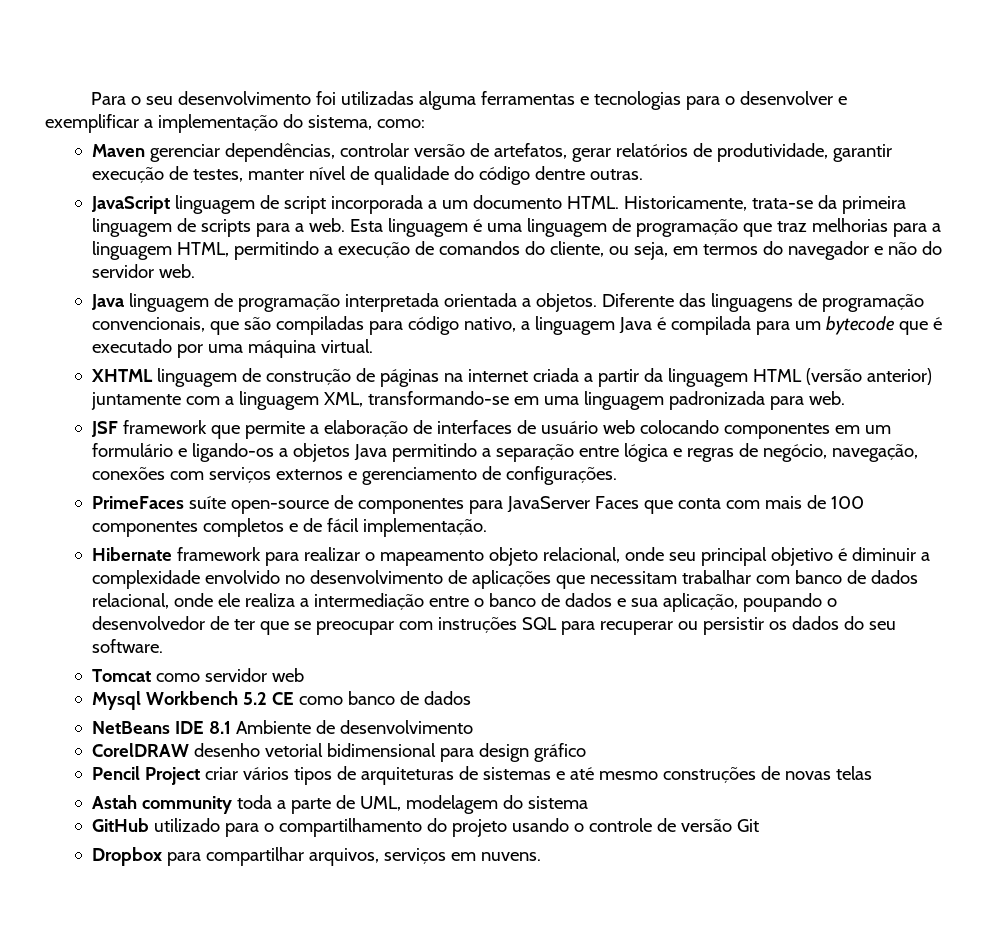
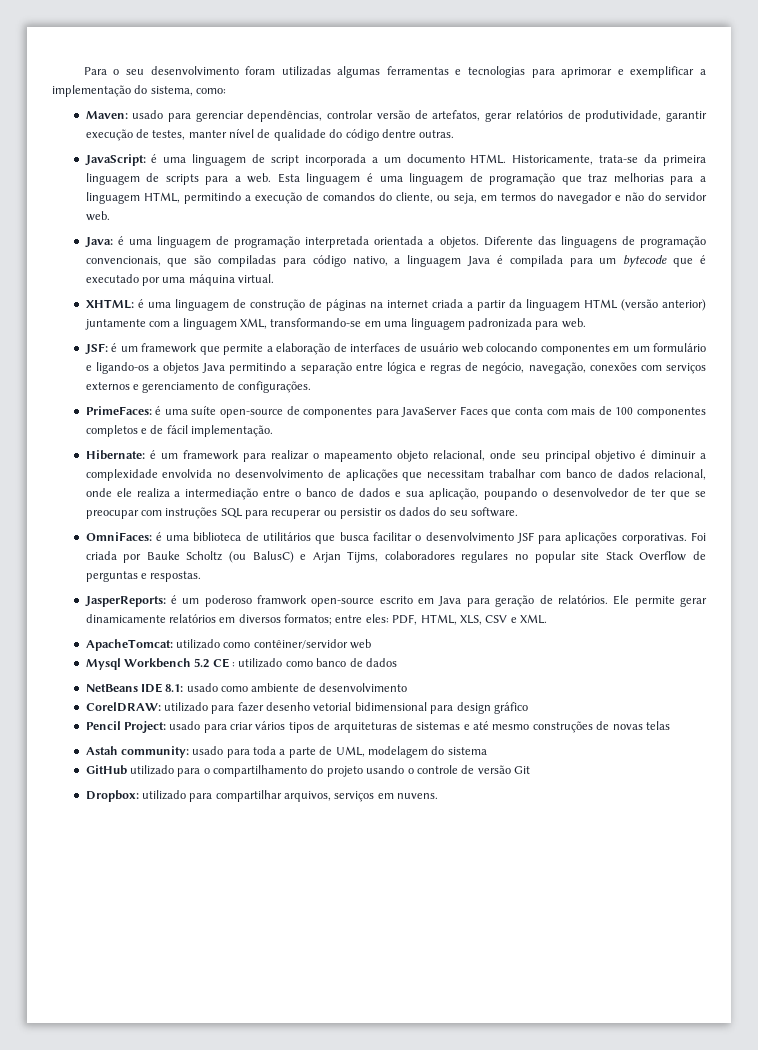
- Para o seu desenvolvimento foi utilizadas alguma ferramentas e tecnologias para o desenvolver e exemplificar a implementação do sistema, como:
+ Para o seu desenvolvimento foram utilizadas algumas ferramentas e tecnologias para aprimorar e exemplificar a implementação do sistema, como:
- Maven gerenciar dependências, controlar versão de artefatos, gerar relatórios de produtividade, garantir execução de testes, manter nível de qualidade do código dentre outras.
+ Maven: usado para gerenciar dependências, controlar versão de artefatos, gerar relatórios de produtividade, garantir execução de testes, manter nível de qualidade do código dentre outras.
- JavaScript linguagem de script incorporada a um documento HTML.
+ JavaScript: é uma linguagem de script incorporada a um documento HTML.
- Java linguagem de programação interpretada orientada a objetos.
+ Java: é uma linguagem de programação interpretada orientada a objetos.
- XHTML linguagem de construção de páginas na internet criada a partir da linguagem HTML (versão anterior) juntamente com a linguagem XML, transformando-se em uma linguagem padronizada para web.
+ XHTML: é uma linguagem de construção de páginas na internet criada a partir da linguagem HTML (versão anterior) juntamente com a linguagem XML, transformando-se em uma linguagem padronizada para web.
- JSF framework que permite a elaboração de interfaces de usuário web colocando componentes em um formulário e ligando-os a objetos Java permitindo a separação entre lógica e regras de negócio, navegação, conexões com serviços externos e gerenciamento de configurações.
+ JSF: é um framework que permite a elaboração de interfaces de usuário web colocando componentes em um formulário e ligando-os a objetos Java permitindo a separação entre lógica e regras de negócio, navegação, conexões com serviços externos e gerenciamento de configurações.
- PrimeFaces suíte open-source de componentes para JavaServer Faces que conta com mais de 100 componentes completos e de fácil implementação.
+ PrimeFaces: é uma suíte open-source de componentes para JavaServer Faces que conta com mais de 100 componentes completos e de fácil implementação.
- Hibernate framework para realizar o mapeamento objeto relacional, onde seu principal objetivo é diminuir a complexidade envolvido no desenvolvimento de aplicações que necessitam trabalhar com banco de dados relacional, onde ele realiza a intermediação entre o banco de dados e sua aplicação, poupando o desenvolvedor de ter que se preocupar com instruções SQL para recuperar ou persistir os dados do seu software.
+ Hibernate: é um framework para realizar o mapeamento objeto relacional, onde seu principal objetivo é diminuir a complexidade envolvida no desenvolvimento de aplicações que necessitam trabalhar com banco de dados relacional, onde ele realiza a intermediação entre o banco de dados e sua aplicação, poupando o desenvolvedor de ter que se preocupar com instruções SQL para recuperar ou persistir os dados do seu software.
- Tomcat como servidor web
+ OmniFaces: é uma biblioteca de utilitários que busca facilitar o desenvolvimento JSF para aplicações corporativas. Foi criada por Bauke Scholtz (ou BalusC) e Arjan Tijms, colaboradores regulares no popular site Stack Overflow de perguntas e respostas.
+ JasperReports: é um poderoso framwork open-source escrito em Java para geração de relatórios. Ele permite gerar dinamicamente relatórios em diversos formatos; entre eles: PDF, HTML, XLS, CSV e XML.
+ ApacheTomcat: utilizado como contêiner/servidor web
- Mysql Workbench 5.2 CE como banco de dados
+ Mysql Workbench 5.2 CE : utilizado como banco de dados
- NetBeans IDE 8.1 Ambiente de desenvolvimento
- CorelDRAW desenho vetorial bidimensional para design gráfico
+ NetBeans IDE 8.1: usado como ambiente de desenvolvimento
+ CorelDRAW: utilizado para fazer desenho vetorial bidimensional para design gráfico
- Pencil Project criar vários tipos de arquiteturas de sistemas e até mesmo construções de novas telas
+ Pencil Project: usado para criar vários tipos de arquiteturas de sistemas e até mesmo construções de novas telas
- Astah community toda a parte de UML, modelagem do sistema
+ Astah community: usado para toda a parte de UML, modelagem do sistema
- Dropbox para compartilhar arquivos, serviços em nuvens.
+ Dropbox: utilizado para compartilhar arquivos, serviços em nuvens.

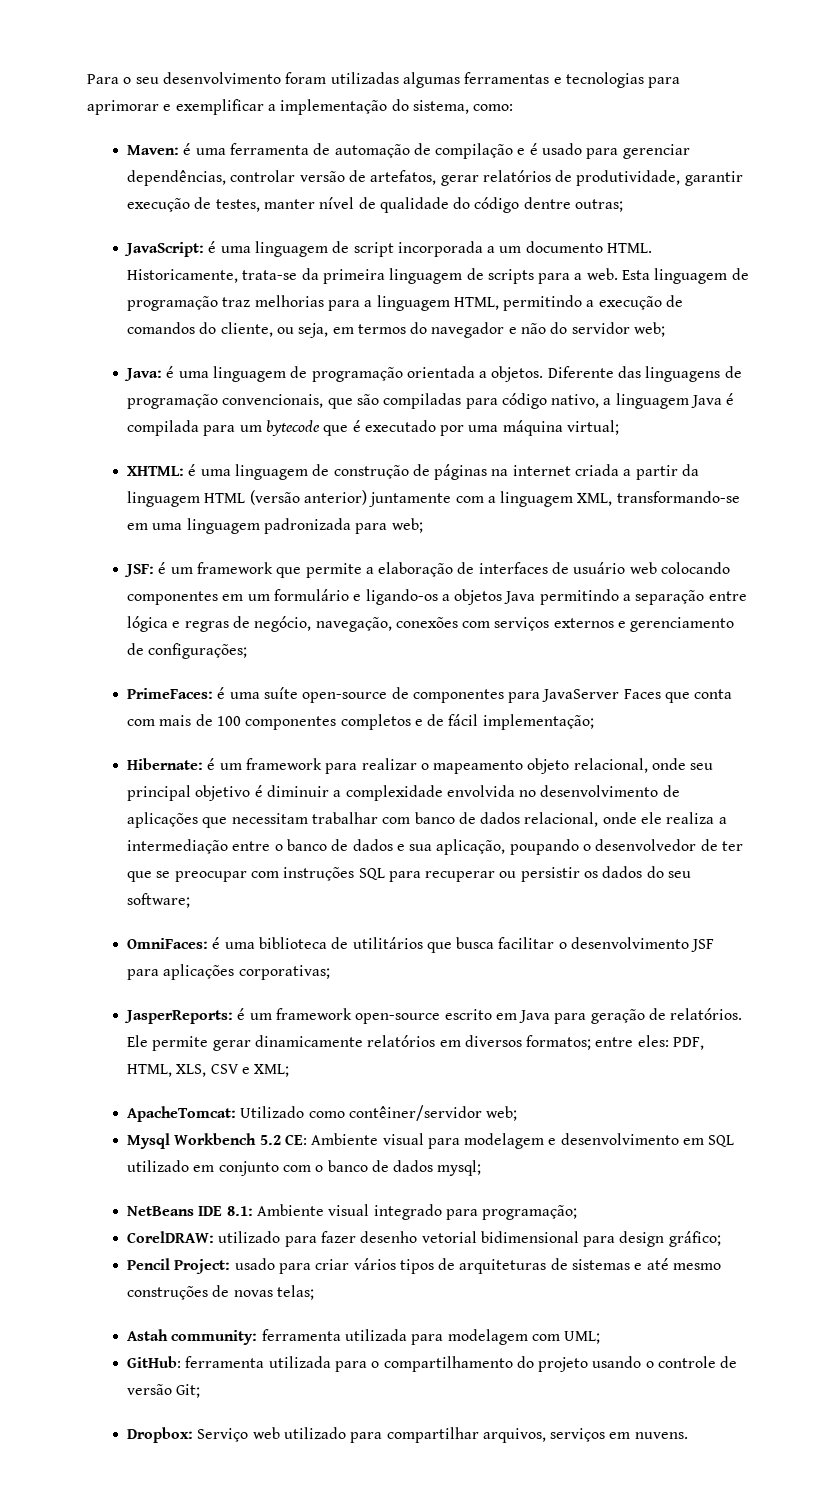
- Maven: usado para gerenciar dependências, controlar versão de artefatos, gerar relatórios de produtividade, garantir execução de testes, manter nível de qualidade do código dentre outras.
+ Maven: é uma ferramenta de automação de compilação e é usado para gerenciar dependências, controlar versão de artefatos, gerar relatórios de produtividade, garantir execução de testes, manter nível de qualidade do código dentre outras;
- Esta linguagem é uma linguagem de programação que traz melhorias para a linguagem HTML, permitindo a execução de comandos do cliente, ou seja, em termos do navegador e não do servidor web.
+ Esta linguagem de programação traz melhorias para a linguagem HTML, permitindo a execução de comandos do cliente, ou seja, em termos do navegador e não do servidor web;
- Java: é uma linguagem de programação interpretada orientada a objetos.
+ Java: é uma linguagem de programação orientada a objetos.
- Diferente das linguagens de programação convencionais, que são compiladas para código nativo, a linguagem Java é compilada para um bytecode que é executado por uma máquina virtual.
+ Diferente das linguagens de programação convencionais, que são compiladas para código nativo, a linguagem Java é compilada para um bytecode que é executado por uma máquina virtual;
- XHTML: é uma linguagem de construção de páginas na internet criada a partir da linguagem HTML (versão anterior) juntamente com a linguagem XML, transformando-se em uma linguagem padronizada para web.
+ XHTML: é uma linguagem de construção de páginas na internet criada a partir da linguagem HTML (versão anterior) juntamente com a linguagem XML, transformando-se em uma linguagem padronizada para web;
- JSF: é um framework que permite a elaboração de interfaces de usuário web colocando componentes em um formulário e ligando-os a objetos Java permitindo a separação entre lógica e regras de negócio, navegação, conexões com serviços externos e gerenciamento de configurações.
+ JSF: é um framework que permite a elaboração de interfaces de usuário web colocando componentes em um formulário e ligando-os a objetos Java permitindo a separação entre lógica e regras de negócio, navegação, conexões com serviços externos e gerenciamento de configurações;
- PrimeFaces: é uma suíte open-source de componentes para JavaServer Faces que conta com mais de 100 componentes completos e de fácil implementação.
+ PrimeFaces: é uma suíte open-source de componentes para JavaServer Faces que conta com mais de 100 componentes completos e de fácil implementação;
- é um framework para realizar o mapeamento objeto relacional, onde seu principal objetivo é diminuir a complexidade envolvida no desenvolvimento de aplicações que necessitam trabalhar com banco de dados relacional, onde ele realiza a intermediação entre o banco de dados e sua aplicação, poupando o desenvolvedor de ter que se preocupar com instruções SQL para recuperar ou persistir os dados do seu software.
+ é um framework para realizar o mapeamento objeto relacional, onde seu principal objetivo é diminuir a complexidade envolvida no desenvolvimento de aplicações que necessitam trabalhar com banco de dados relacional, onde ele realiza a intermediação entre o banco de dados e sua aplicação, poupando o desenvolvedor de ter que se preocupar com instruções SQL para recuperar ou persistir os dados do seu software;
- OmniFaces: é uma biblioteca de utilitários que busca facilitar o desenvolvimento JSF para aplicações corporativas. Foi criada por Bauke Scholtz (ou BalusC) e Arjan Tijms, colaboradores regulares no popular site Stack Overflow de perguntas e respostas.
+ OmniFaces: é uma biblioteca de utilitários que busca facilitar o desenvolvimento JSF para aplicações corporativas;
- JasperReports: é um poderoso framwork open-source escrito em Java para geração de relatórios.
+ JasperReports: é um framework open-source escrito em Java para geração de relatórios.
- Ele permite gerar dinamicamente relatórios em diversos formatos; entre eles: PDF, HTML, XLS, CSV e XML.
+ Ele permite gerar dinamicamente relatórios em diversos formatos; entre eles: PDF, HTML, XLS, CSV e XML;
- ApacheTomcat: utilizado como contêiner/servidor web
+ ApacheTomcat: Utilizado como contêiner/servidor web;
- Mysql Workbench 5.2 CE : utilizado como banco de dados
+ Mysql Workbench 5.2 CE: Ambiente visual para modelagem e desenvolvimento em SQL utilizado em conjunto com o banco de dados mysql;
- NetBeans IDE 8.1: usado como ambiente de desenvolvimento
+ NetBeans IDE 8.1: Ambiente visual integrado para programação;
- CorelDRAW: utilizado para fazer desenho vetorial bidimensional para design gráfico
+ CorelDRAW: utilizado para fazer desenho vetorial bidimensional para design gráfico;
- Pencil Project: usado para criar vários tipos de arquiteturas de sistemas e até mesmo construções de novas telas
+ Pencil Project: usado para criar vários tipos de arquiteturas de sistemas e até mesmo construções de novas telas;
- Astah community: usado para toda a parte de UML, modelagem do sistema
- GitHub utilizado para o compartilhamento do projeto usando o controle de versão Git
+ Astah community: ferramenta utilizada para modelagem com UML;
+ GitHub: ferramenta utilizada para o compartilhamento do projeto usando o controle de versão Git;
- Dropbox: utilizado para compartilhar arquivos, serviços em nuvens.
+ Dropbox: Serviço web utilizado para compartilhar arquivos, serviços em nuvens.

